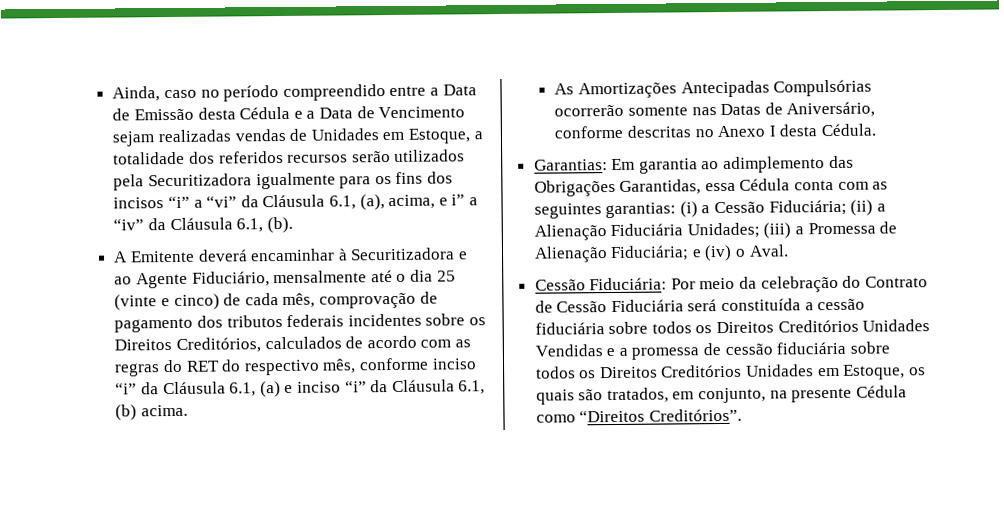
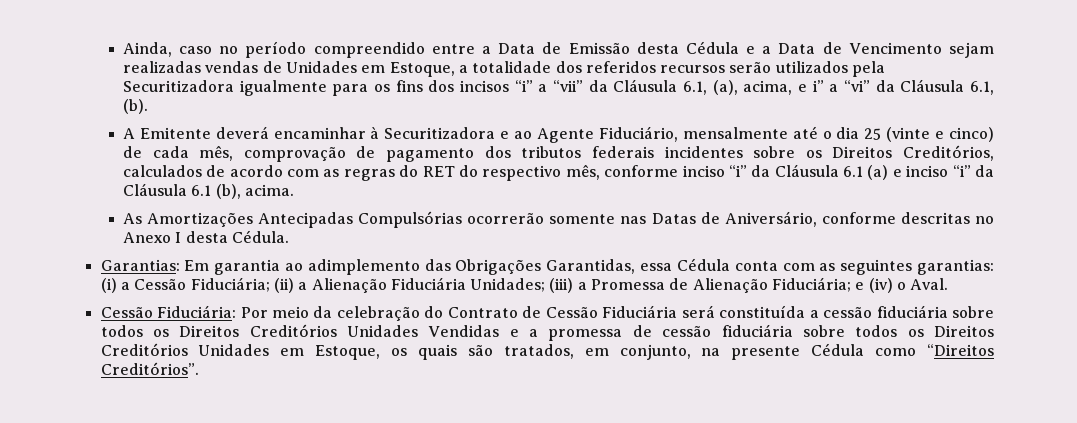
- Ainda, caso no período compreendido entre a Data de Emissão desta Cédula e a Data de Vencimento sejam realizadas vendas de Unidades em Estoque, a totalidade dos referidos recursos serão utilizados pela Securitizadora igualmente para os fins dos incisos “i” a “vi” da Cláusula 6.1, (a), acima, e i” a “iv” da Cláusula 6.1, (b).
+ Ainda, caso no período compreendido entre a Data de Emissão desta Cédula e a Data de Vencimento sejam realizadas vendas de Unidades em Estoque, a totalidade dos referidos recursos serão utilizados pela Securitizadora igualmente para os fins dos incisos “i” a “vii” da Cláusula 6.1, (a), acima, e i” a “vi” da Cláusula 6.1, (b).
- A Emitente deverá encaminhar à Securitizadora e ao Agente Fiduciário, mensalmente até o dia 25 (vinte e cinco) de cada mês, comprovação de pagamento dos tributos federais incidentes sobre os Direitos Creditórios, calculados de acordo com as regras do RET do respectivo mês, conforme inciso “i” da Cláusula 6.1, (a) e inciso “i” da Cláusula 6.1, (b) acima.
+ A Emitente deverá encaminhar à Securitizadora e ao Agente Fiduciário, mensalmente até o dia 25 (vinte e cinco) de cada mês, comprovação de pagamento dos tributos federais incidentes sobre os Direitos Creditórios, calculados de acordo com as regras do RET do respectivo mês, conforme inciso “i” da Cláusula 6.1 (a) e inciso “i” da Cláusula 6.1 (b), acima.

